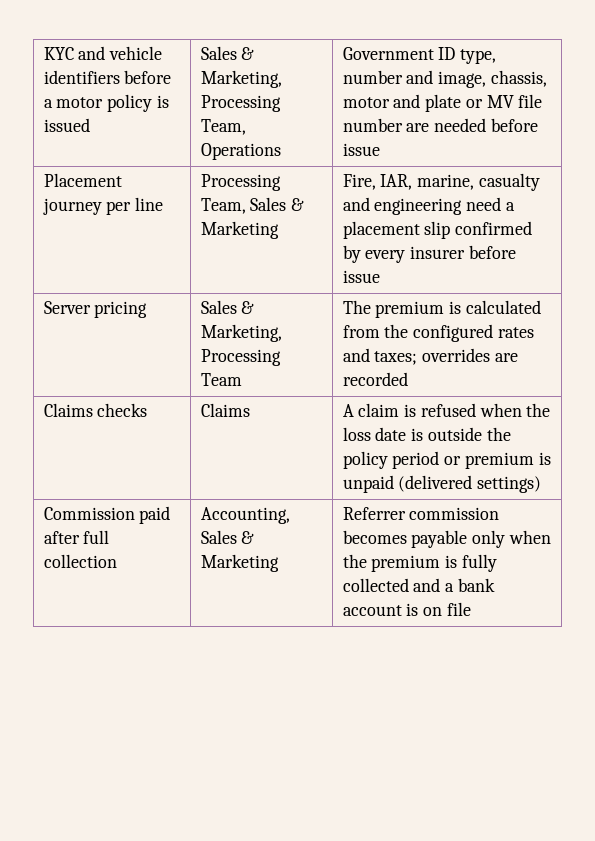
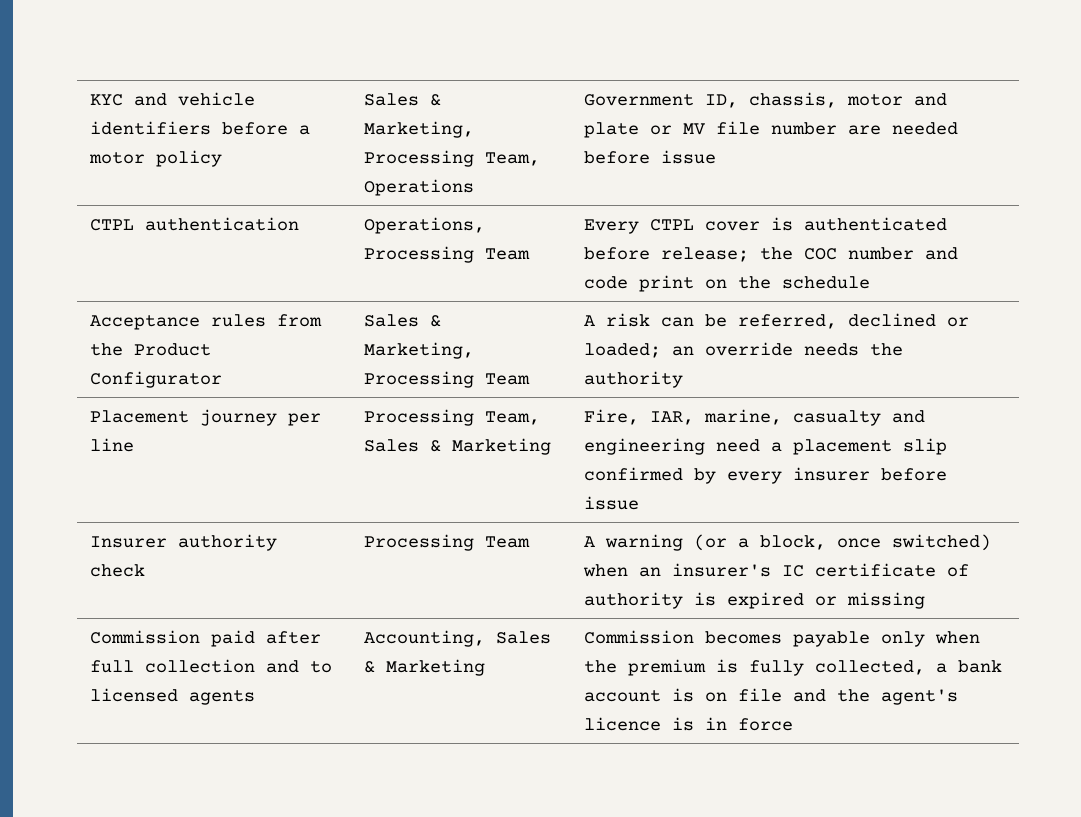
- KYC and vehicle identifiers before a motor policy is issued | Sales & Marketing, Processing Team, Operations | Government ID type, number and image, chassis, motor and plate or MV file number are needed before issue
+ KYC and vehicle identifiers before a motor policy | Sales & Marketing, Processing Team, Operations | Government ID, chassis, motor and plate or MV file number are needed before issue
+ CTPL authentication | Operations, Processing Team | Every CTPL cover is authenticated before release; the COC number and code print on the schedule
+ Acceptance rules from the Product Configurator | Sales & Marketing, Processing Team | A risk can be referred, declined or loaded; an override needs the authority
- Server pricing | Sales & Marketing, Processing Team | The premium is calculated from the configured rates and taxes; overrides are recorded
- Claims checks | Claims | A claim is refused when the loss date is outside the policy period or premium is unpaid (delivered settings)
+ Insurer authority check | Processing Team | A warning (or a block, once switched) when an insurer's IC certificate of authority is expired or missing
- Commission paid after full collection | Accounting, Sales & Marketing | Referrer commission becomes payable only when the premium is fully collected and a bank account is on file
+ Commission paid after full collection and to licensed agents | Accounting, Sales & Marketing | Commission becomes payable only when the premium is fully collected, a bank account is on file and the agent's licence is in force

